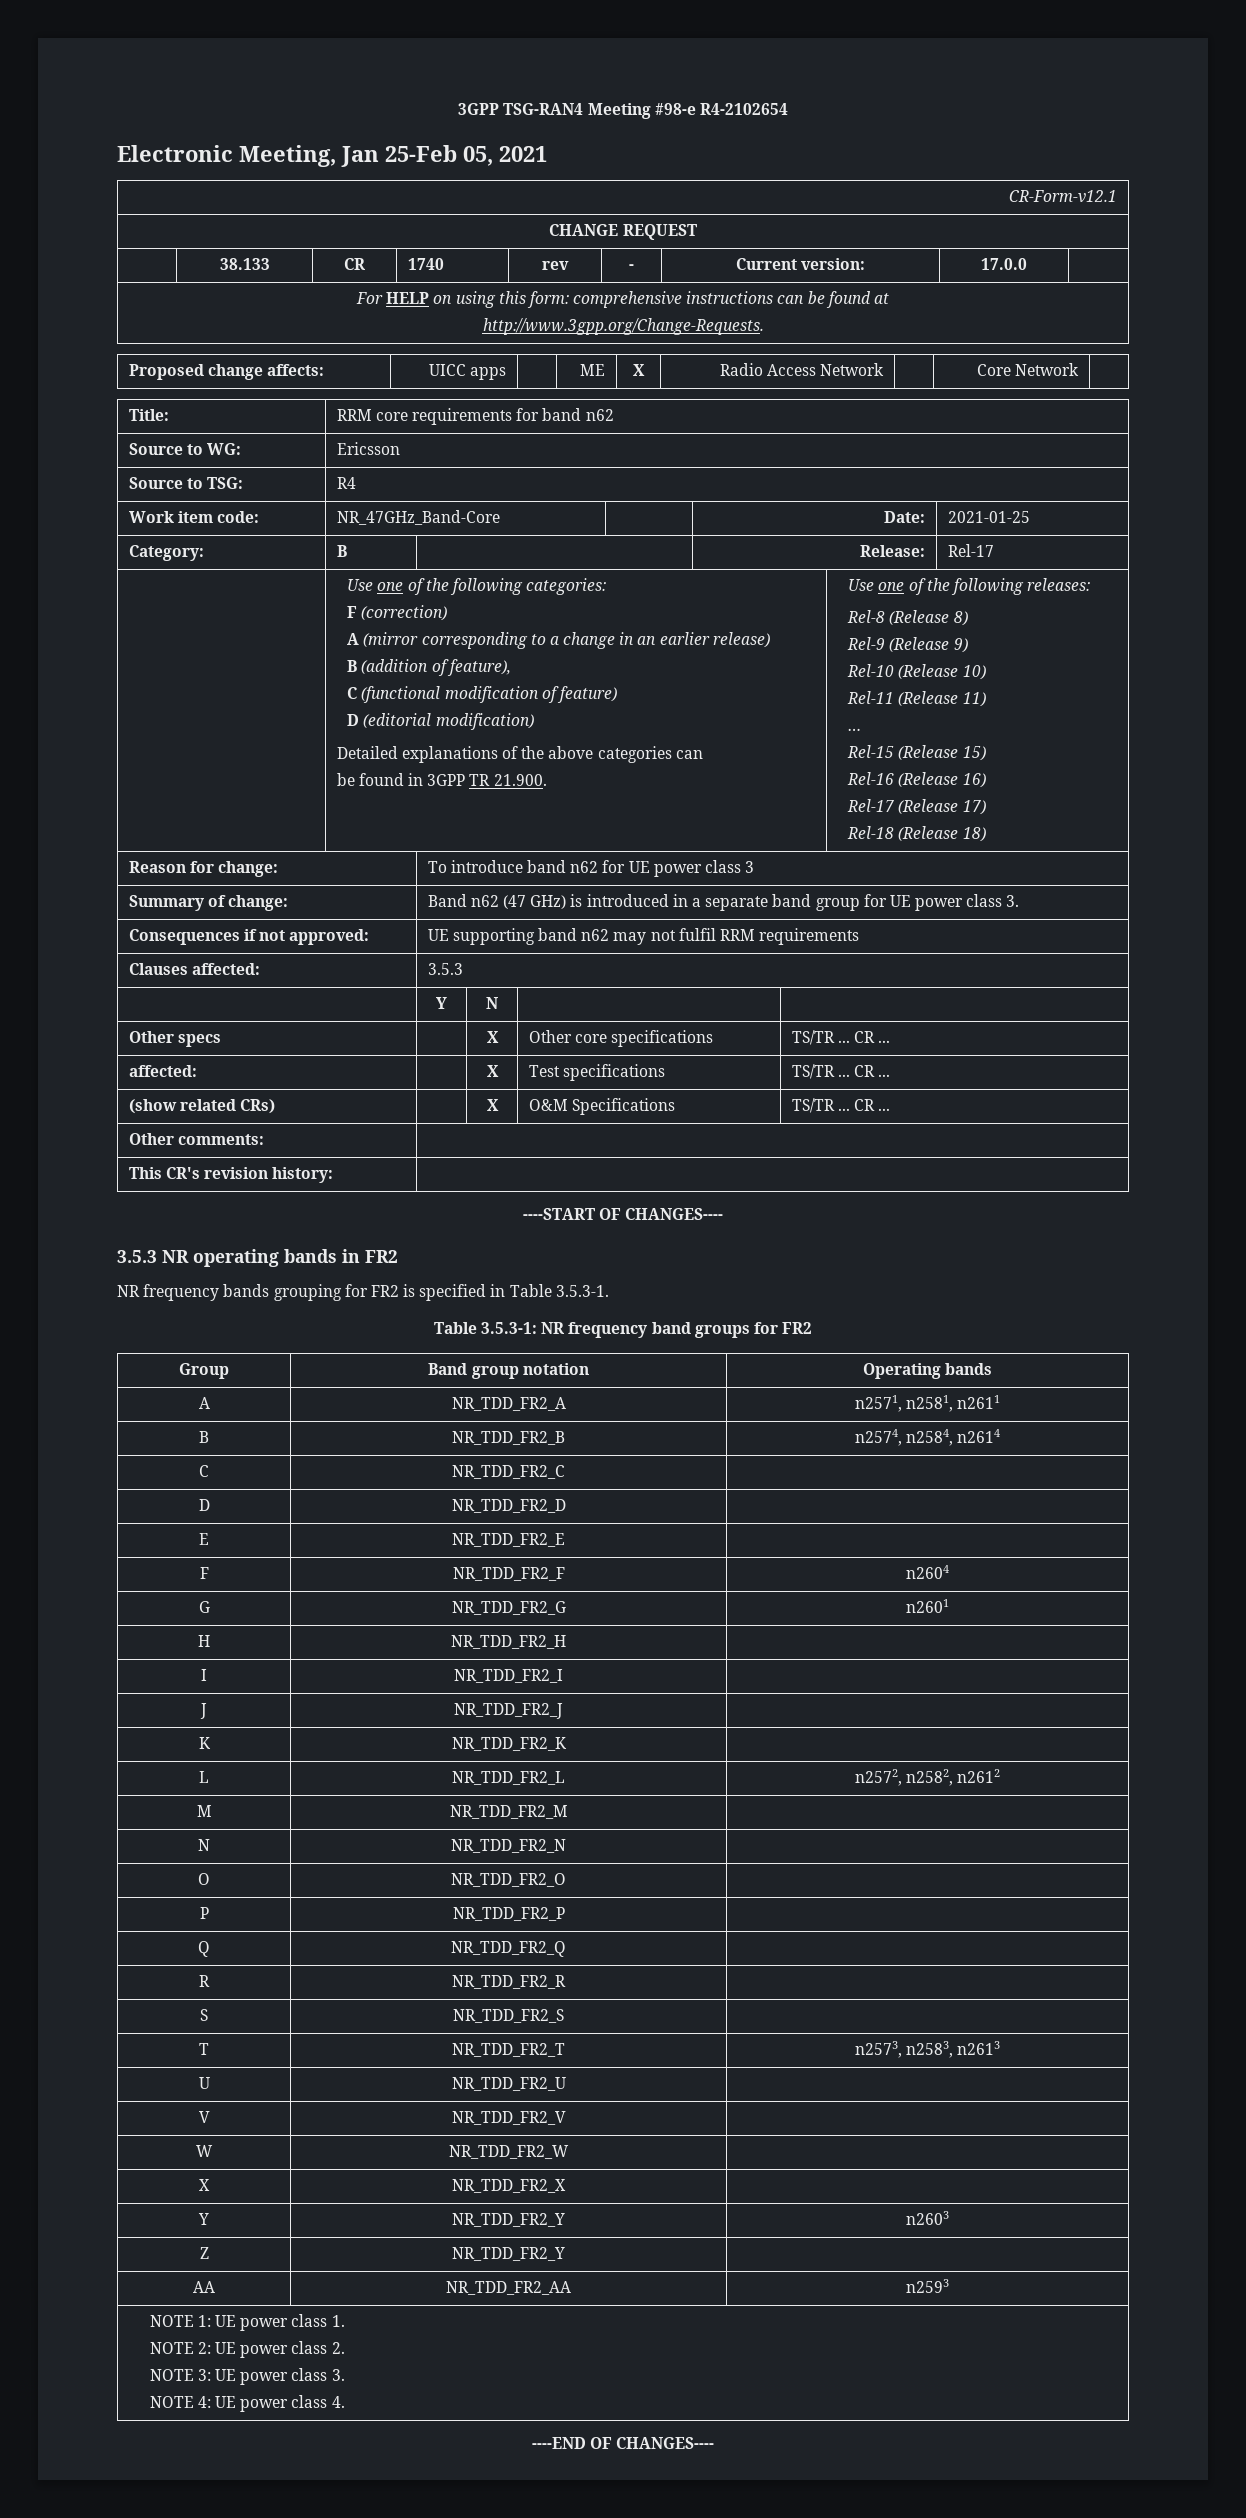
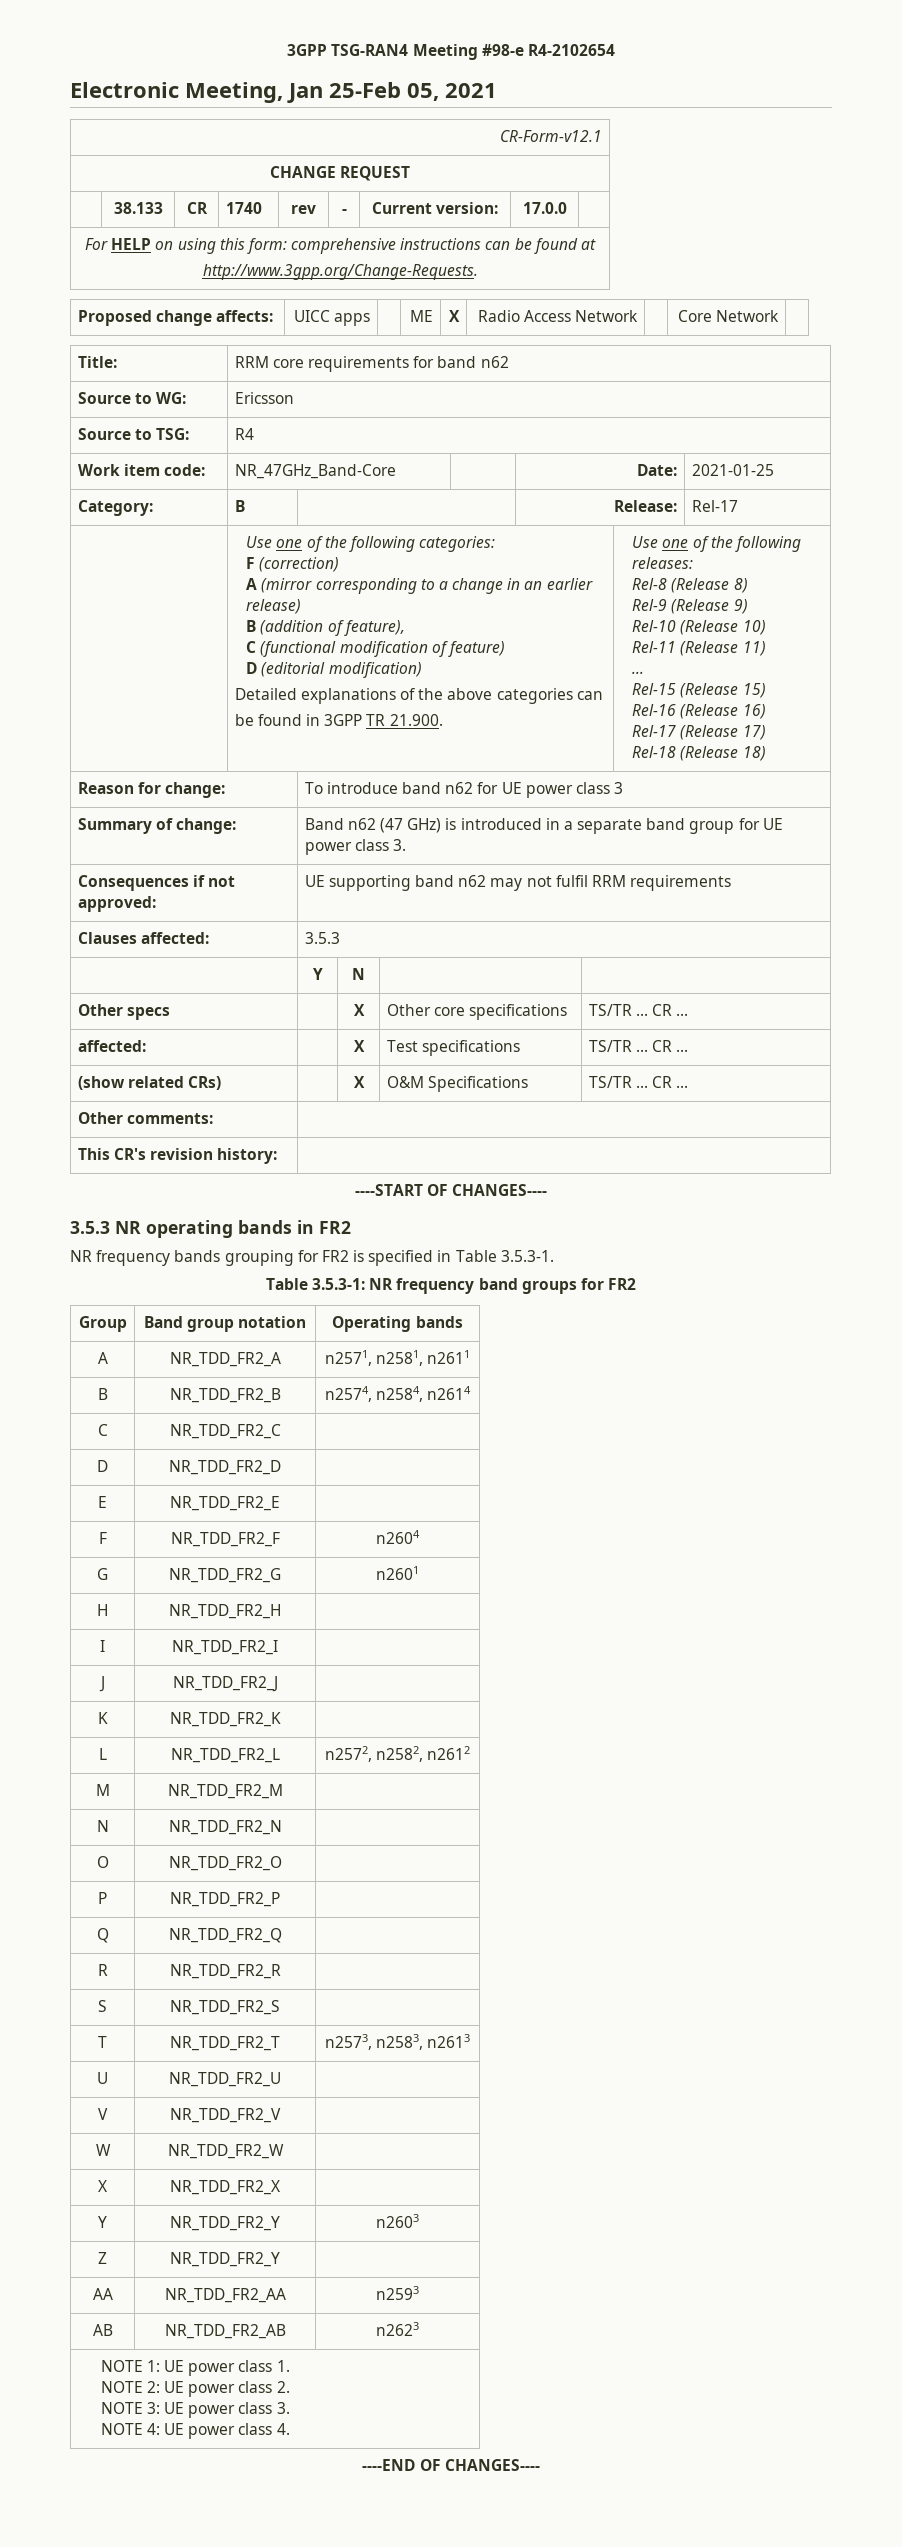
+ AB | NR_TDD_FR2_AB | n2623

